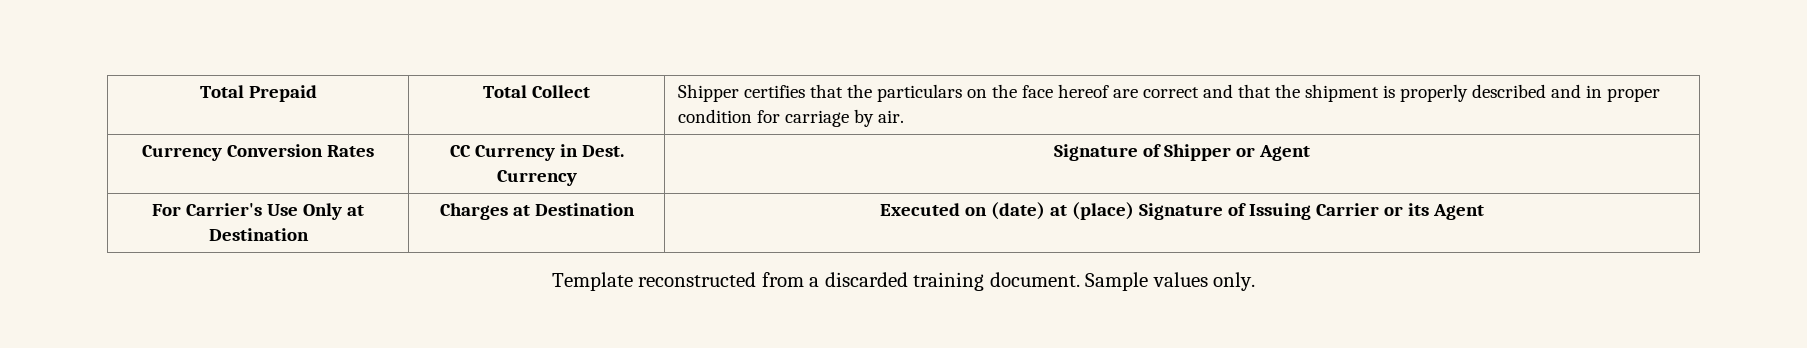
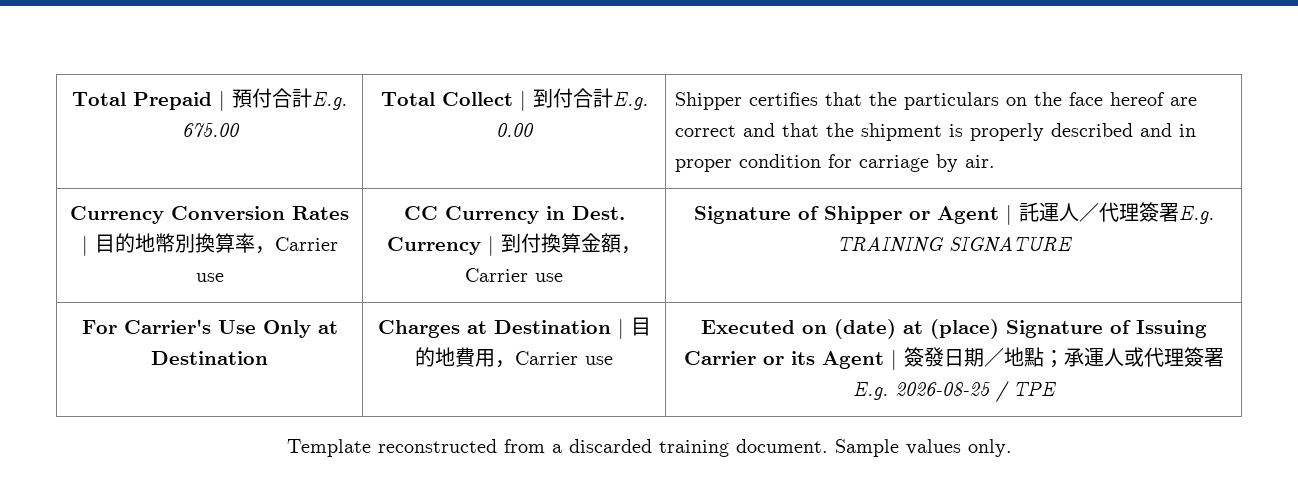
- Total Prepaid | Total Collect | Shipper certifies that the particulars on the face hereof are correct and that the shipment is properly described and in proper condition for carriage by air.
+ Total Prepaid | 預付合計E.g. 675.00 | Total Collect | 到付合計E.g. 0.00 | Shipper certifies that the particulars on the face hereof are correct and that the shipment is properly described and in proper condition for carriage by air.
- Currency Conversion Rates | CC Currency in Dest. Currency | Signature of Shipper or Agent
+ Currency Conversion Rates | 目的地幣別換算率，Carrier use | CC Currency in Dest. Currency | 到付換算金額，Carrier use | Signature of Shipper or Agent | 託運人／代理簽署E.g. TRAINING SIGNATURE
- For Carrier's Use Only at Destination | Charges at Destination | Executed on (date) at (place) Signature of Issuing Carrier or its Agent
+ For Carrier's Use Only at Destination | Charges at Destination | 目的地費用，Carrier use | Executed on (date) at (place) Signature of Issuing Carrier or its Agent | 簽發日期／地點；承運人或代理簽署E.g. 2026-08-25 / TPE

